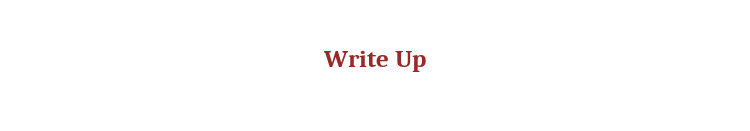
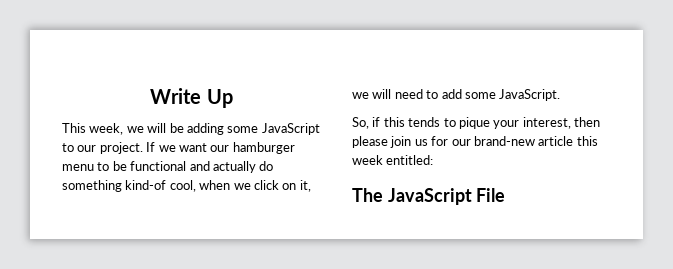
+ This week, we will be adding some JavaScript to our project. If we want our hamburger menu to be functional and actually do something kind-of cool, when we click on it, we will need to add some JavaScript.
+ So, if this tends to pique your interest, then please join us for our brand-new article this week entitled:
+ The JavaScript File

